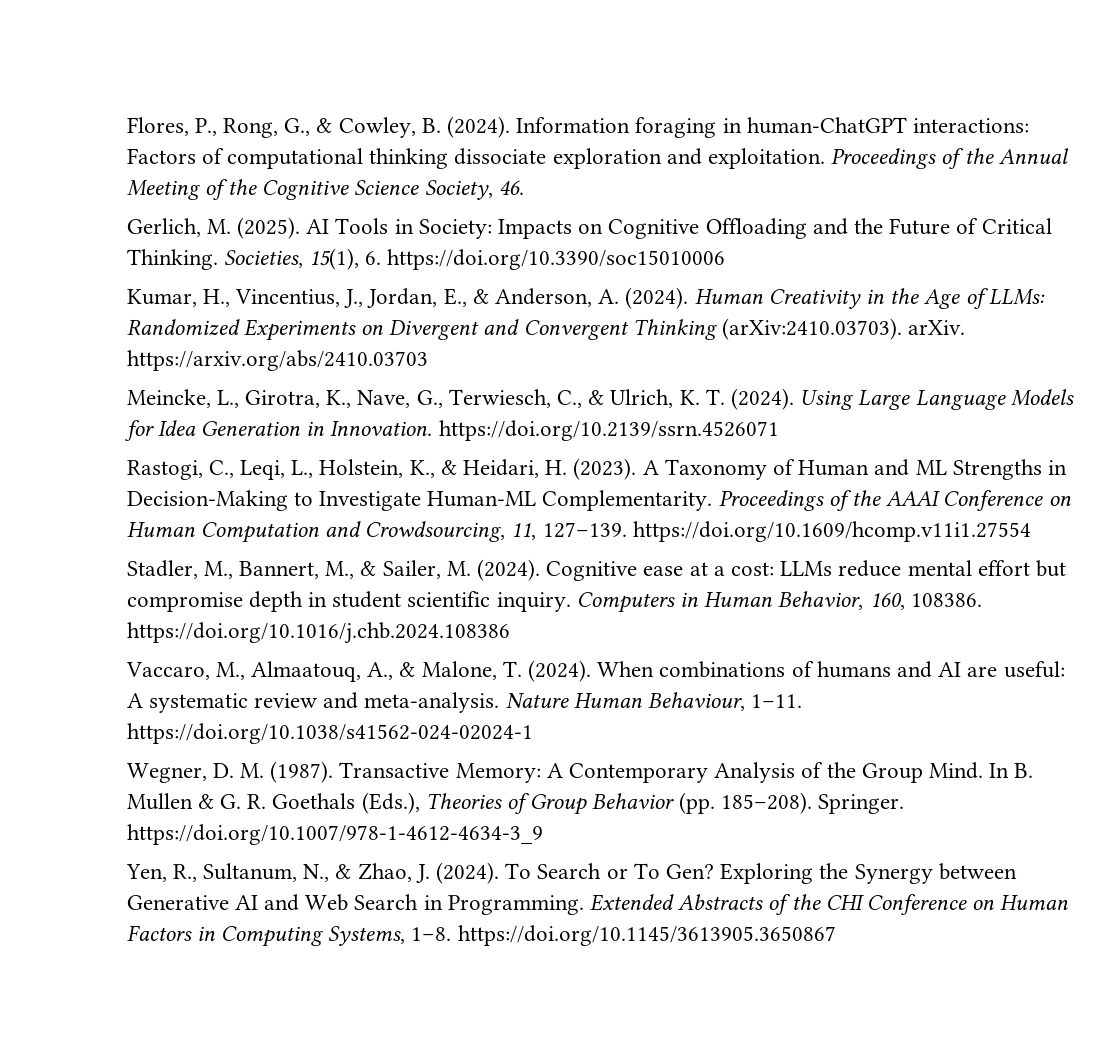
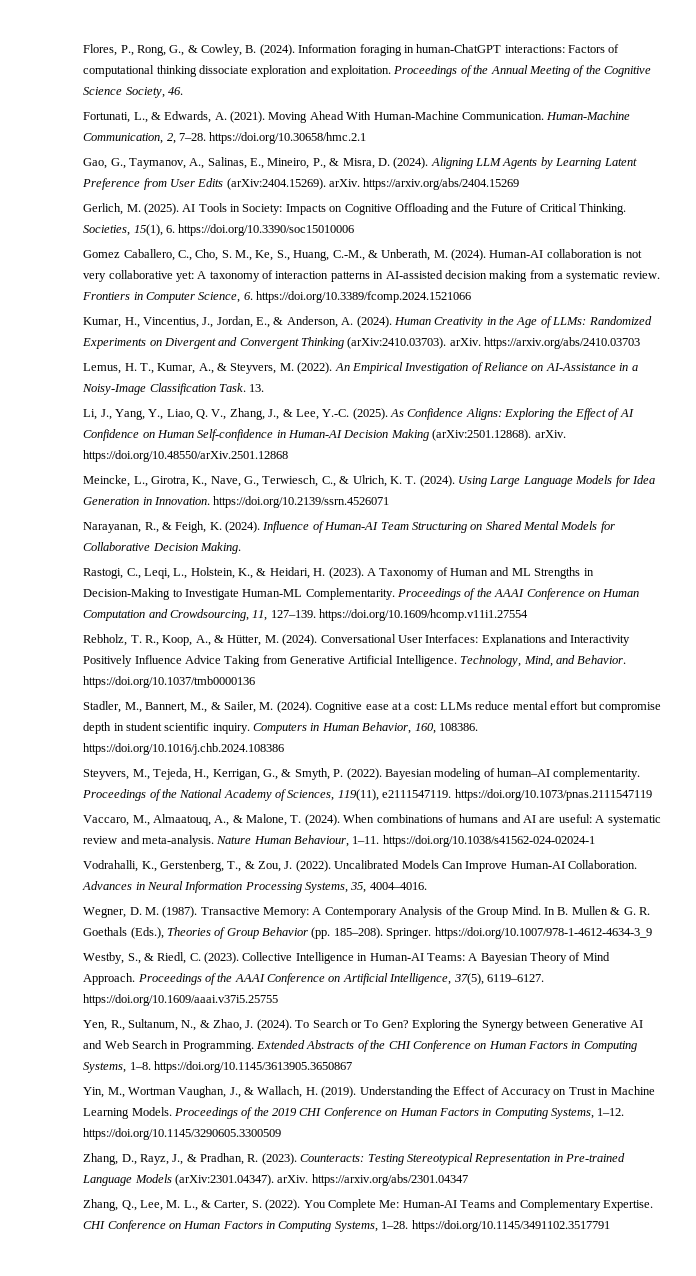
+ Fortunati, L., & Edwards, A. (2021). Moving Ahead With Human-Machine Communication. Human-Machine Communication, 2, 7–28. https://doi.org/10.30658/hmc.2.1
+ Gao, G., Taymanov, A., Salinas, E., Mineiro, P., & Misra, D. (2024). Aligning LLM Agents by Learning Latent Preference from User Edits (arXiv:2404.15269). arXiv. https://arxiv.org/abs/2404.15269
+ Gomez Caballero, C., Cho, S. M., Ke, S., Huang, C.-M., & Unberath, M. (2024). Human-AI collaboration is not very collaborative yet: A taxonomy of interaction patterns in AI-assisted decision making from a systematic review. Frontiers in Computer Science, 6. https://doi.org/10.3389/fcomp.2024.1521066
+ Lemus, H. T., Kumar, A., & Steyvers, M. (2022). An Empirical Investigation of Reliance on AI-Assistance in a Noisy-Image Classification Task. 13.
+ Li, J., Yang, Y., Liao, Q. V., Zhang, J., & Lee, Y.-C. (2025). As Confidence Aligns: Exploring the Effect of AI Confidence on Human Self-confidence in Human-AI Decision Making (arXiv:2501.12868). arXiv. https://doi.org/10.48550/arXiv.2501.12868
+ Narayanan, R., & Feigh, K. (2024). Influence of Human-AI Team Structuring on Shared Mental Models for Collaborative Decision Making.
+ Rebholz, T. R., Koop, A., & Hütter, M. (2024). Conversational User Interfaces: Explanations and Interactivity Positively Influence Advice Taking from Generative Artificial Intelligence. Technology, Mind, and Behavior. https://doi.org/10.1037/tmb0000136
+ Steyvers, M., Tejeda, H., Kerrigan, G., & Smyth, P. (2022). Bayesian modeling of human–AI complementarity. Proceedings of the National Academy of Sciences, 119(11), e2111547119. https://doi.org/10.1073/pnas.2111547119
+ Vodrahalli, K., Gerstenberg, T., & Zou, J. (2022). Uncalibrated Models Can Improve Human-AI Collaboration. Advances in Neural Information Processing Systems, 35, 4004–4016.
+ Westby, S., & Riedl, C. (2023). Collective Intelligence in Human-AI Teams: A Bayesian Theory of Mind Approach. Proceedings of the AAAI Conference on Artificial Intelligence, 37(5), 6119–6127. https://doi.org/10.1609/aaai.v37i5.25755
+ Yin, M., Wortman Vaughan, J., & Wallach, H. (2019). Understanding the Effect of Accuracy on Trust in Machine Learning Models. Proceedings of the 2019 CHI Conference on Human Factors in Computing Systems, 1–12. https://doi.org/10.1145/3290605.3300509
+ Zhang, D., Rayz, J., & Pradhan, R. (2023). Counteracts: Testing Stereotypical Representation in Pre-trained Language Models (arXiv:2301.04347). arXiv. https://arxiv.org/abs/2301.04347
+ Zhang, Q., Lee, M. L., & Carter, S. (2022). You Complete Me: Human-AI Teams and Complementary Expertise. CHI Conference on Human Factors in Computing Systems, 1–28. https://doi.org/10.1145/3491102.3517791

